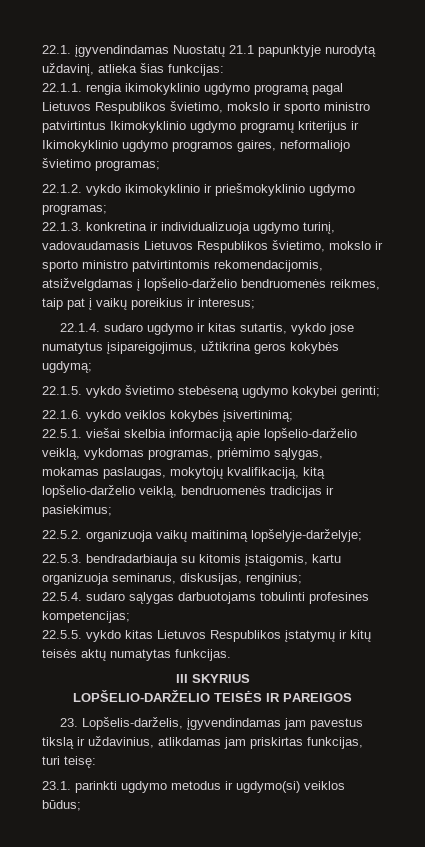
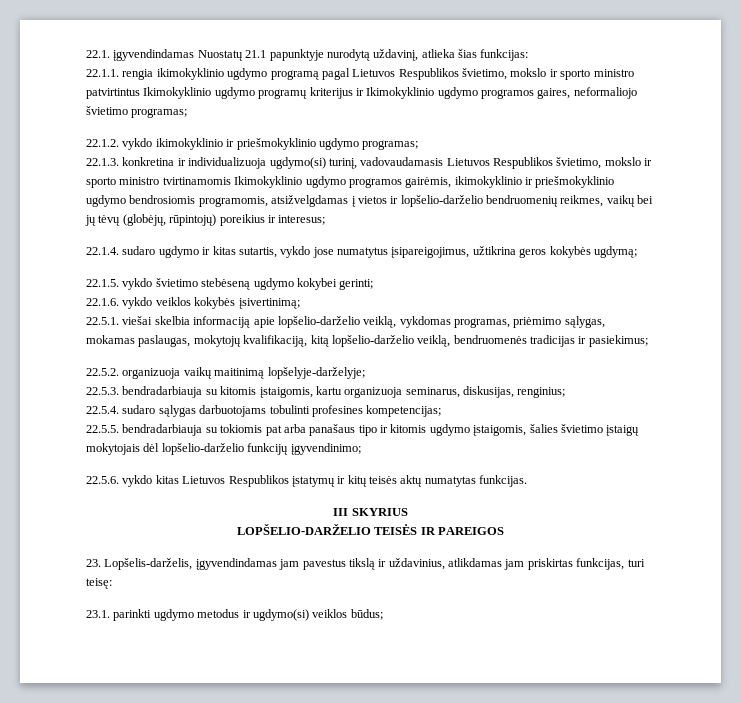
- 22.1.3. konkretina ir individualizuoja ugdymo turinį, vadovaudamasis Lietuvos Respublikos švietimo, mokslo ir sporto ministro patvirtintomis rekomendacijomis, atsižvelgdamas į lopšelio-darželio bendruomenės reikmes, taip pat į vaikų poreikius ir interesus;
+ 22.1.3. konkretina ir individualizuoja ugdymo(si) turinį, vadovaudamasis Lietuvos Respublikos švietimo, mokslo ir sporto ministro tvirtinamomis Ikimokyklinio ugdymo programos gairėmis, ikimokyklinio ir priešmokyklinio ugdymo bendrosiomis programomis, atsižvelgdamas į vietos ir lopšelio-darželio bendruomenių reikmes, vaikų bei jų tėvų (globėjų, rūpintojų) poreikius ir interesus;
- 22.5.5. vykdo kitas Lietuvos Respublikos įstatymų ir kitų teisės aktų numatytas funkcijas.
+ 22.5.5. bendradarbiauja su tokiomis pat arba panašaus tipo ir kitomis ugdymo įstaigomis, šalies švietimo įstaigų mokytojais dėl lopšelio-darželio funkcijų įgyvendinimo;
+ 22.5.6. vykdo kitas Lietuvos Respublikos įstatymų ir kitų teisės aktų numatytas funkcijas.

